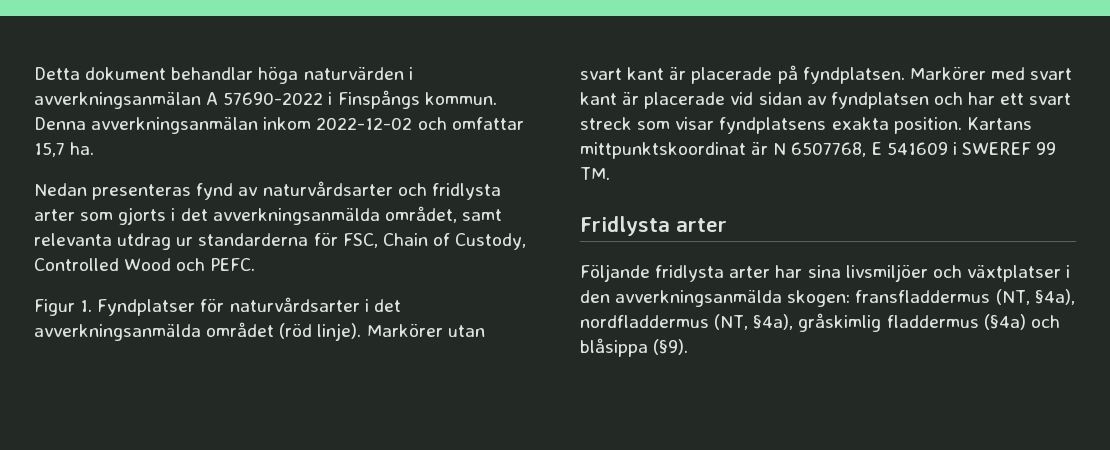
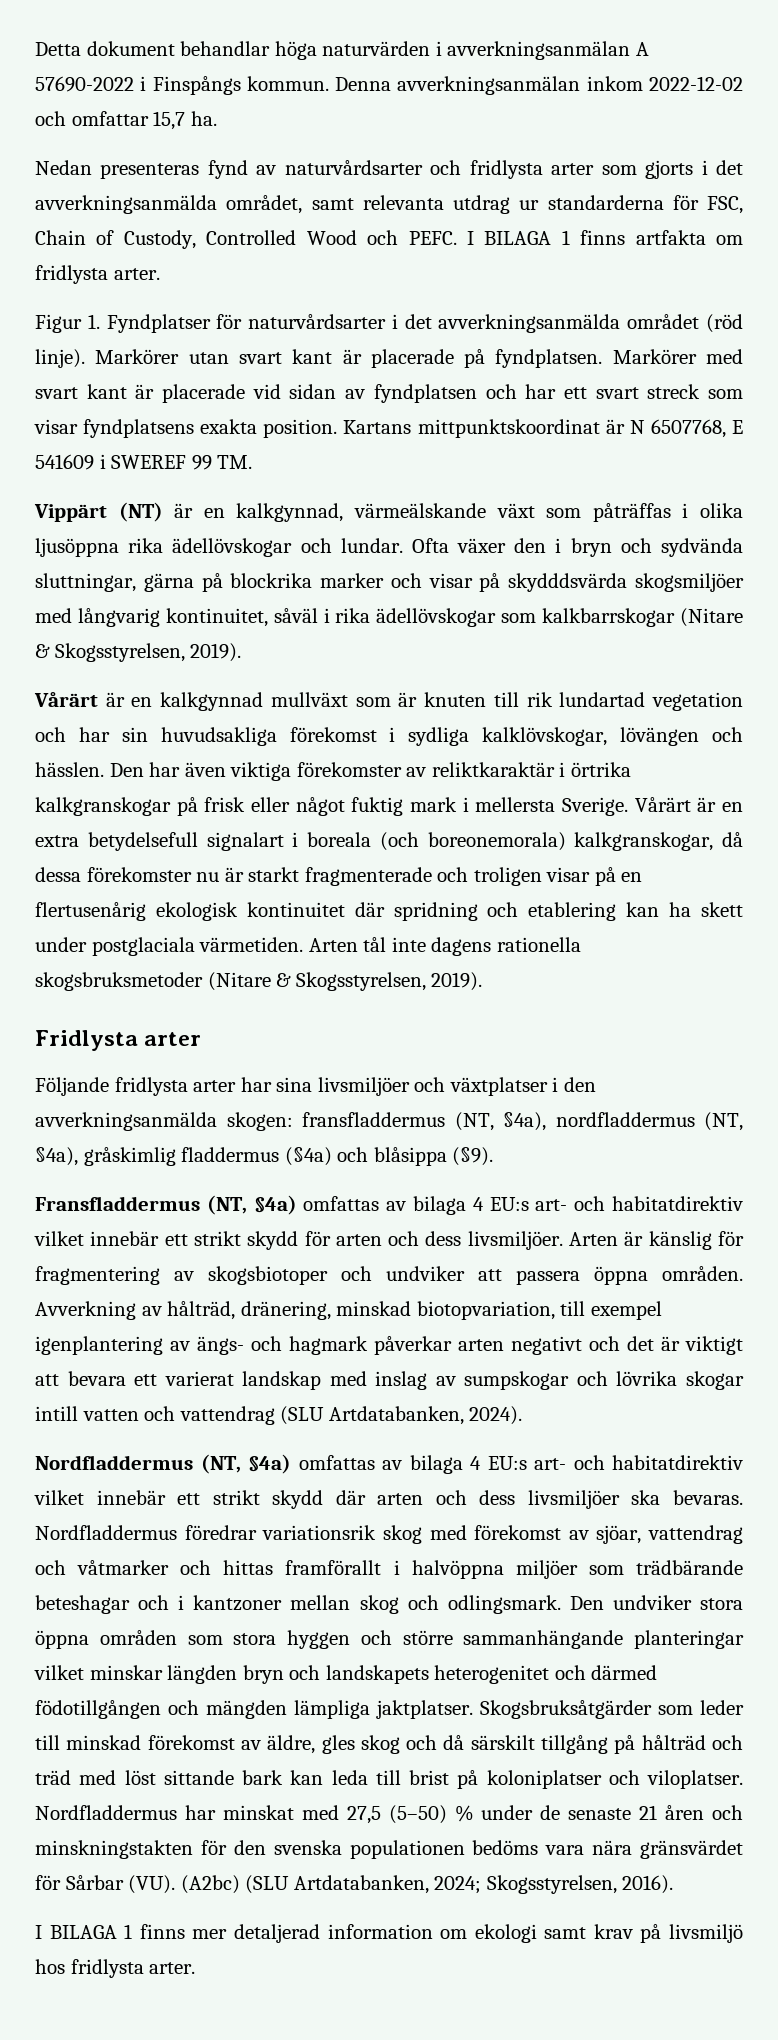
+ I BILAGA 1 finns artfakta om fridlysta arter.
+ Vippärt (NT) är en kalkgynnad, värmeälskande växt som påträffas i olika ljusöppna rika ädellövskogar och lundar. Ofta växer den i bryn och sydvända sluttningar, gärna på blockrika marker och visar på skydddsvärda skogsmiljöer med långvarig kontinuitet, såväl i rika ädellövskogar som kalkbarrskogar (Nitare & Skogsstyrelsen, 2019).
+ Vårärt är en kalkgynnad mullväxt som är knuten till rik lundartad vegetation och har sin huvudsakliga förekomst i sydliga kalklövskogar, lövängen och hässlen. Den har även viktiga förekomster av reliktkaraktär i örtrika kalkgranskogar på frisk eller något fuktig mark i mellersta Sverige. Vårärt är en extra betydelsefull signalart i boreala (och boreonemorala) kalkgranskogar, då dessa förekomster nu är starkt fragmenterade och troligen visar på en flertusenårig ekologisk kontinuitet där spridning och etablering kan ha skett under postglaciala värmetiden. Arten tål inte dagens rationella skogsbruksmetoder (Nitare & Skogsstyrelsen, 2019).
+ Fransfladdermus (NT, §4a) omfattas av bilaga 4 EU:s art- och habitatdirektiv vilket innebär ett strikt skydd för arten och dess livsmiljöer. Arten är känslig för fragmentering av skogsbiotoper och undviker att passera öppna områden. Avverkning av hålträd, dränering, minskad biotopvariation, till exempel igenplantering av ängs- och hagmark påverkar arten negativt och det är viktigt att bevara ett varierat landskap med inslag av sumpskogar och lövrika skogar intill vatten och vattendrag (SLU Artdatabanken, 2024).
+ Nordfladdermus (NT, §4a) omfattas av bilaga 4 EU:s art- och habitatdirektiv vilket innebär ett strikt skydd där arten och dess livsmiljöer ska bevaras. Nordfladdermus föredrar variationsrik skog med förekomst av sjöar, vattendrag och våtmarker och hittas framförallt i halvöppna miljöer som trädbärande beteshagar och i kantzoner mellan skog och odlingsmark. Den undviker stora öppna områden som stora hyggen och större sammanhängande planteringar vilket minskar längden bryn och landskapets heterogenitet och därmed födotillgången och mängden lämpliga jaktplatser. Skogsbruksåtgärder som leder till minskad förekomst av äldre, gles skog och då särskilt tillgång på hålträd och träd med löst sittande bark kan leda till brist på koloniplatser och viloplatser. Nordfladdermus har minskat med 27,5 (5–50) % under de senaste 21 åren och minskningstakten för den svenska populationen bedöms vara nära gränsvärdet för Sårbar (VU). (A2bc) (SLU Artdatabanken, 2024; Skogsstyrelsen, 2016).
+ I BILAGA 1 finns mer detaljerad information om ekologi samt krav på livsmiljö hos fridlysta arter.

